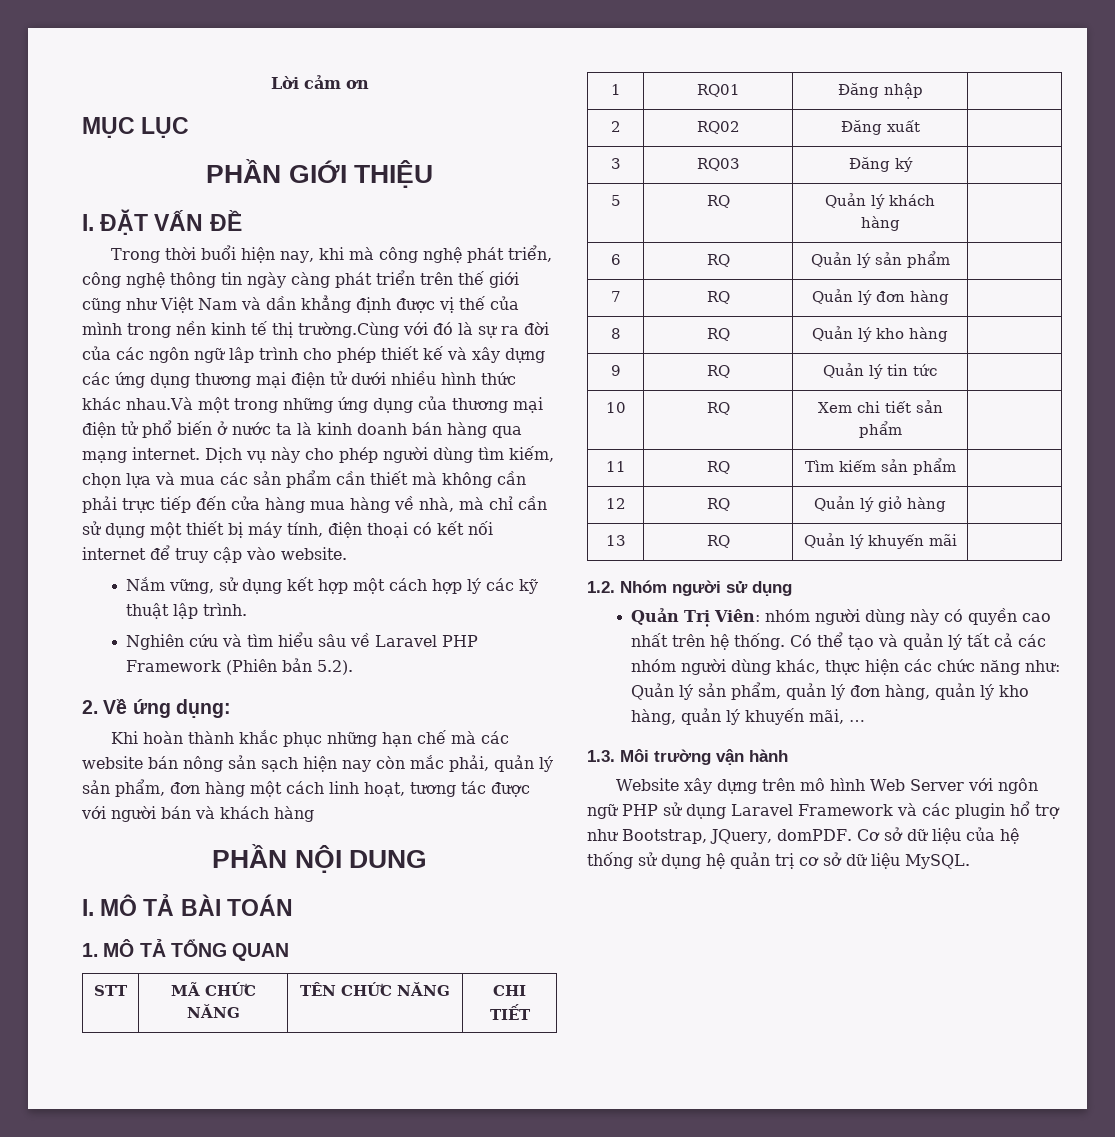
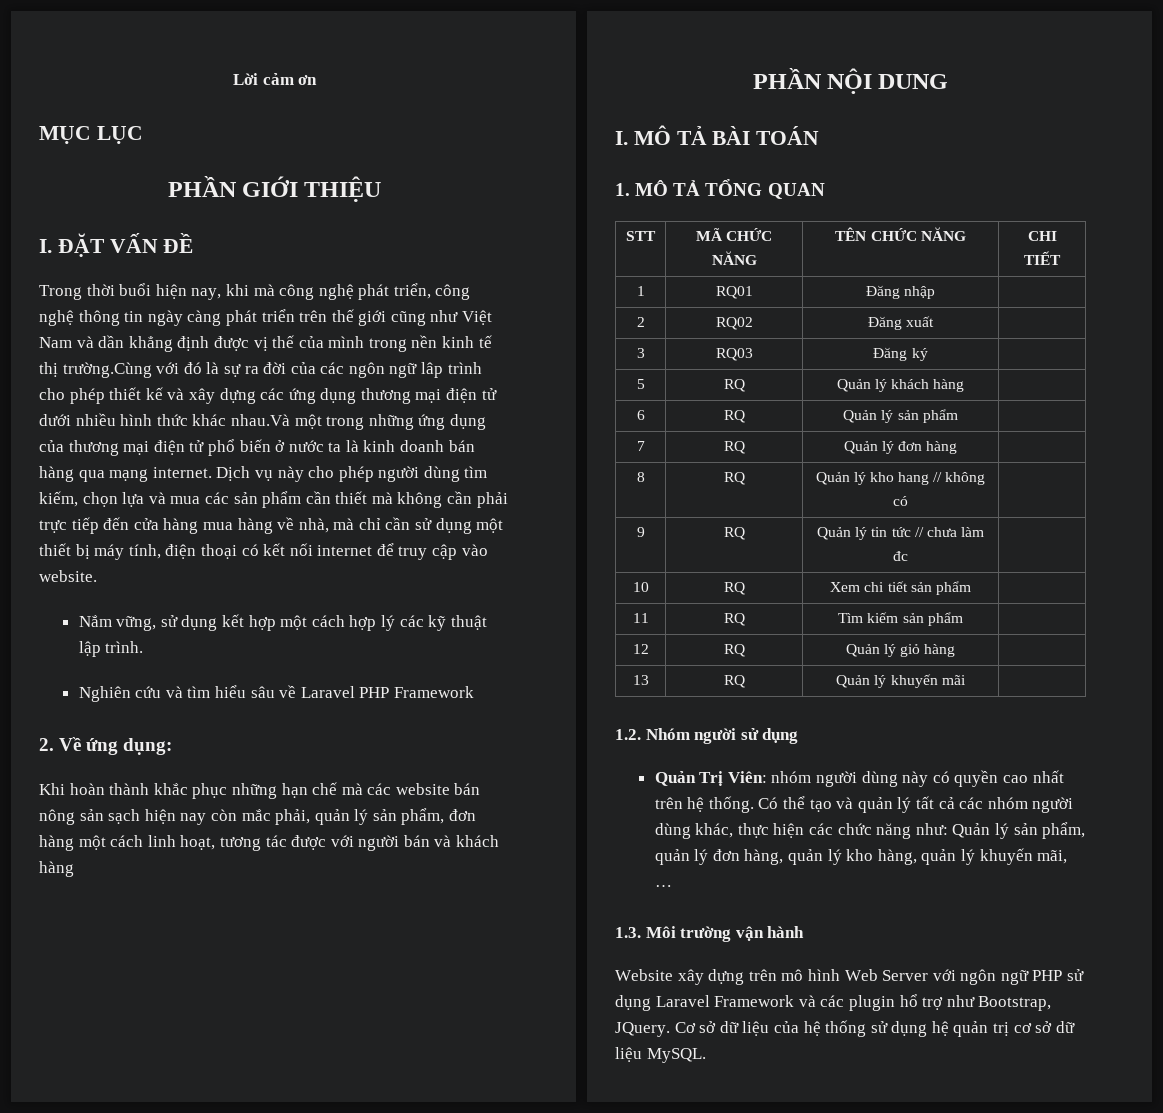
- Nghiên cứu và tìm hiểu sâu về Laravel PHP Framework (Phiên bản 5.2).
+ Nghiên cứu và tìm hiểu sâu về Laravel PHP Framework
- 8 | RQ | Quản lý kho hàng |
+ 8 | RQ | Quản lý kho hang // không có |
- 9 | RQ | Quản lý tin tức |
+ 9 | RQ | Quản lý tin tức // chưa làm đc |
- Website xây dựng trên mô hình Web Server với ngôn ngữ PHP sử dụng Laravel Framework và các plugin hổ trợ như Bootstrap, JQuery, domPDF.
+ Website xây dựng trên mô hình Web Server với ngôn ngữ PHP sử dụng Laravel Framework và các plugin hổ trợ như Bootstrap, JQuery.

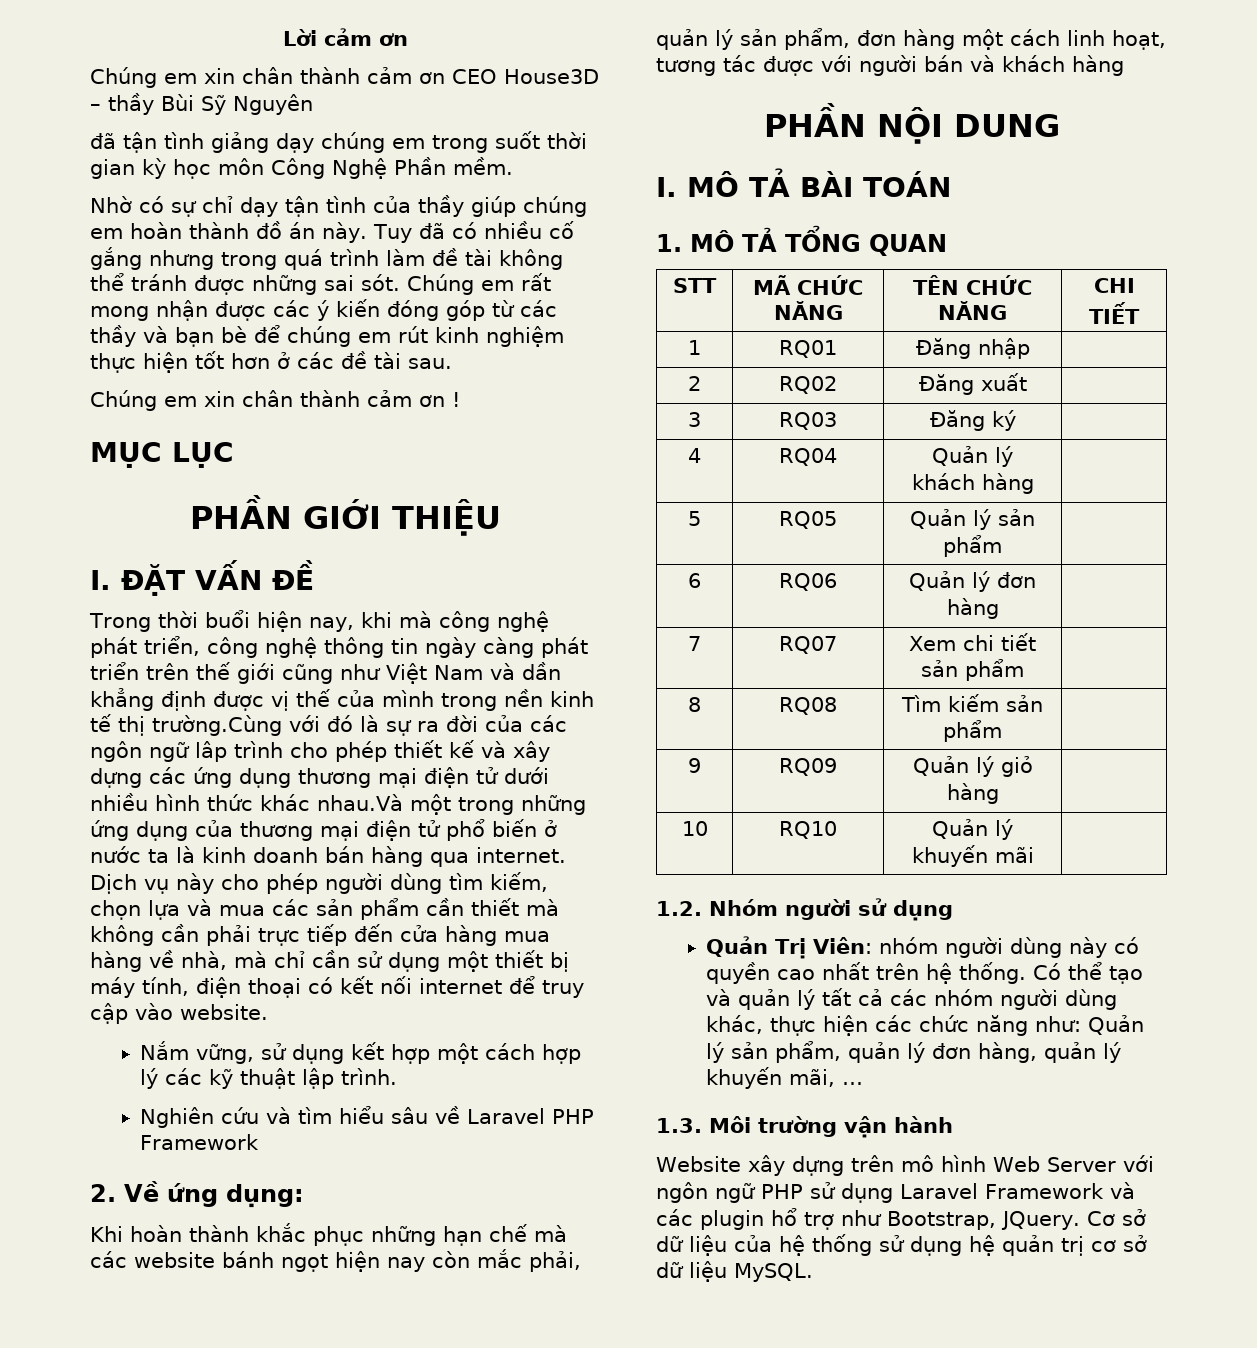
+ Chúng em xin chân thành cảm ơn CEO House3D – thầy Bùi Sỹ Nguyên
+ đã tận tình giảng dạy chúng em trong suốt thời gian kỳ học môn Công Nghệ Phần mềm.
+ Nhờ có sự chỉ dạy tận tình của thầy giúp chúng em hoàn thành đồ án này. Tuy đã có nhiều cố gắng nhưng trong quá trình làm đề tài không thể tránh được những sai sót. Chúng em rất mong nhận được các ý kiến đóng góp từ các thầy và bạn bè để chúng em rút kinh nghiệm thực hiện tốt hơn ở các đề tài sau.
+ Chúng em xin chân thành cảm ơn !
- Trong thời buổi hiện nay, khi mà công nghệ phát triển, công nghệ thông tin ngày càng phát triển trên thế giới cũng như Việt Nam và dần khẳng định được vị thế của mình trong nền kinh tế thị trường.Cùng với đó là sự ra đời của các ngôn ngữ lâp trình cho phép thiết kế và xây dựng các ứng dụng thương mại điện tử dưới nhiều hình thức khác nhau.Và một trong những ứng dụng của thương mại điện tử phổ biến ở nước ta là kinh doanh bán hàng qua mạng internet.
+ Trong thời buổi hiện nay, khi mà công nghệ phát triển, công nghệ thông tin ngày càng phát triển trên thế giới cũng như Việt Nam và dần khẳng định được vị thế của mình trong nền kinh tế thị trường.Cùng với đó là sự ra đời của các ngôn ngữ lâp trình cho phép thiết kế và xây dựng các ứng dụng thương mại điện tử dưới nhiều hình thức khác nhau.Và một trong những ứng dụng của thương mại điện tử phổ biến ở nước ta là kinh doanh bán hàng qua internet.
- Khi hoàn thành khắc phục những hạn chế mà các website bán nông sản sạch hiện nay còn mắc phải, quản lý sản phẩm, đơn hàng một cách linh hoạt, tương tác được với người bán và khách hàng
+ Khi hoàn thành khắc phục những hạn chế mà các website bánh ngọt hiện nay còn mắc phải, quản lý sản phẩm, đơn hàng một cách linh hoạt, tương tác được với người bán và khách hàng
- 5 | RQ | Quản lý khách hàng |
+ 4 | RQ04 | Quản lý khách hàng |
- 6 | RQ | Quản lý sản phẩm |
+ 5 | RQ05 | Quản lý sản phẩm |
- 7 | RQ | Quản lý đơn hàng |
+ 6 | RQ06 | Quản lý đơn hàng |
- 8 | RQ | Quản lý kho hang // không có |
- 9 | RQ | Quản lý tin tức // chưa làm đc |
- 10 | RQ | Xem chi tiết sản phẩm |
+ 7 | RQ07 | Xem chi tiết sản phẩm |
- 11 | RQ | Tìm kiếm sản phẩm |
+ 8 | RQ08 | Tìm kiếm sản phẩm |
- 12 | RQ | Quản lý giỏ hàng |
+ 9 | RQ09 | Quản lý giỏ hàng |
- 13 | RQ | Quản lý khuyến mãi |
+ 10 | RQ10 | Quản lý khuyến mãi |
- Có thể tạo và quản lý tất cả các nhóm người dùng khác, thực hiện các chức năng như: Quản lý sản phẩm, quản lý đơn hàng, quản lý kho hàng, quản lý khuyến mãi, …
+ Có thể tạo và quản lý tất cả các nhóm người dùng khác, thực hiện các chức năng như: Quản lý sản phẩm, quản lý đơn hàng, quản lý khuyến mãi, …

